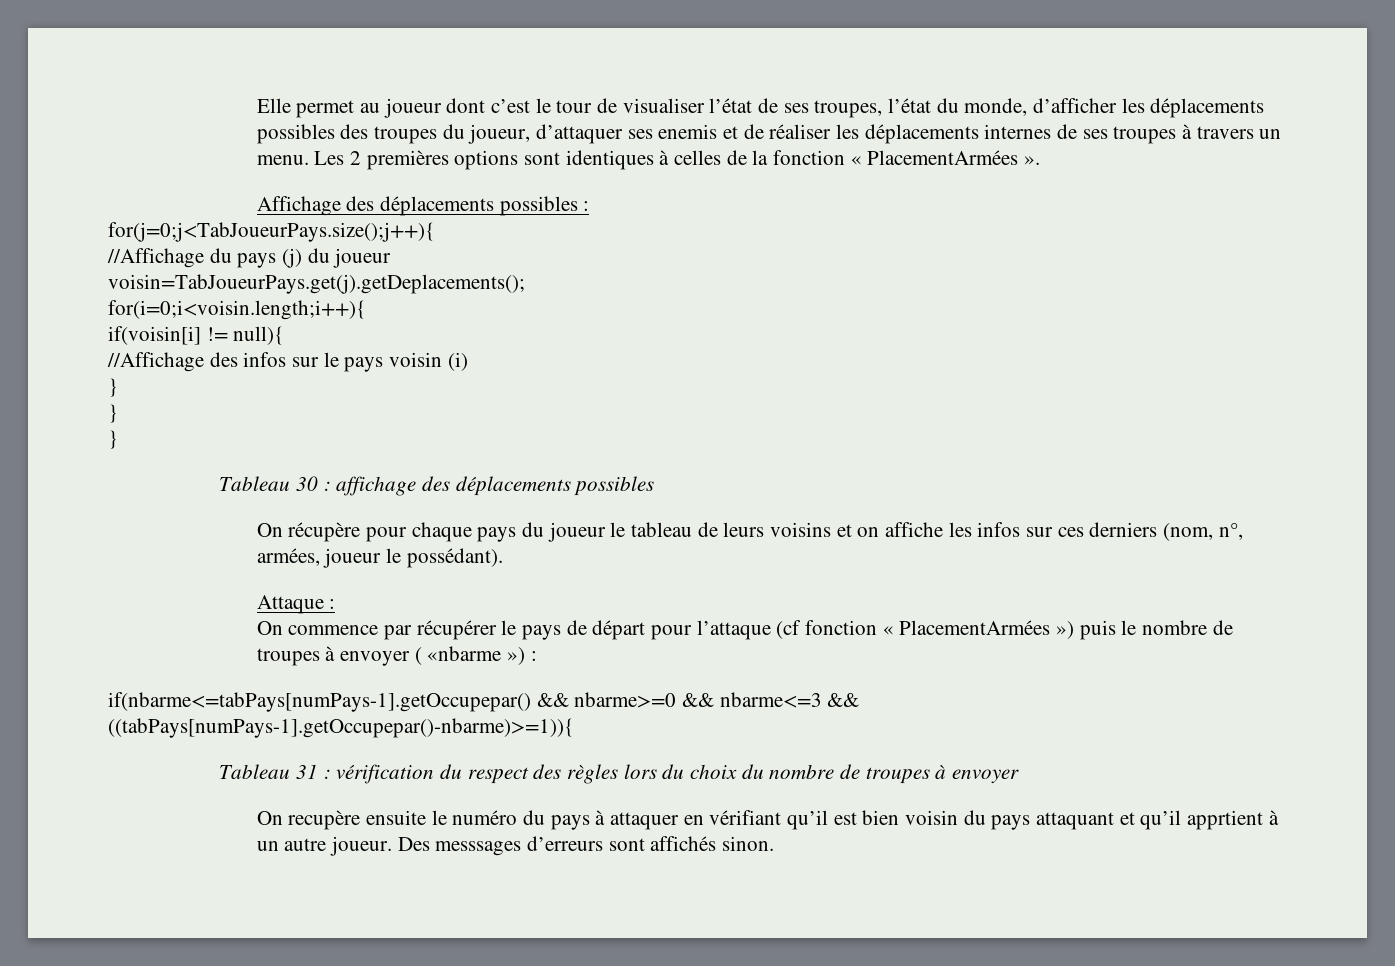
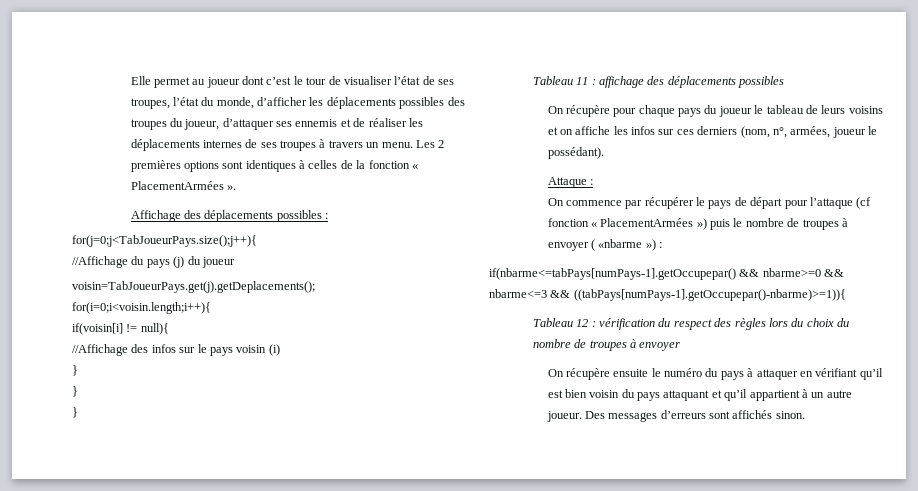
- Elle permet au joueur dont c’est le tour de visualiser l’état de ses troupes, l’état du monde, d’afficher les déplacements possibles des troupes du joueur, d’attaquer ses enemis et de réaliser les déplacements internes de ses troupes à travers un menu.
+ Elle permet au joueur dont c’est le tour de visualiser l’état de ses troupes, l’état du monde, d’afficher les déplacements possibles des troupes du joueur, d’attaquer ses ennemis et de réaliser les déplacements internes de ses troupes à travers un menu.
- Tableau 30 : affichage des déplacements possibles
+ Tableau 11 : affichage des déplacements possibles
- Tableau 31 : vérification du respect des règles lors du choix du nombre de troupes à envoyer
+ Tableau 12 : vérification du respect des règles lors du choix du nombre de troupes à envoyer
- On recupère ensuite le numéro du pays à attaquer en vérifiant qu’il est bien voisin du pays attaquant et qu’il apprtient à un autre joueur.
+ On récupère ensuite le numéro du pays à attaquer en vérifiant qu’il est bien voisin du pays attaquant et qu’il appartient à un autre joueur.
- Des messsages d’erreurs sont affichés sinon.
+ Des messages d’erreurs sont affichés sinon.

